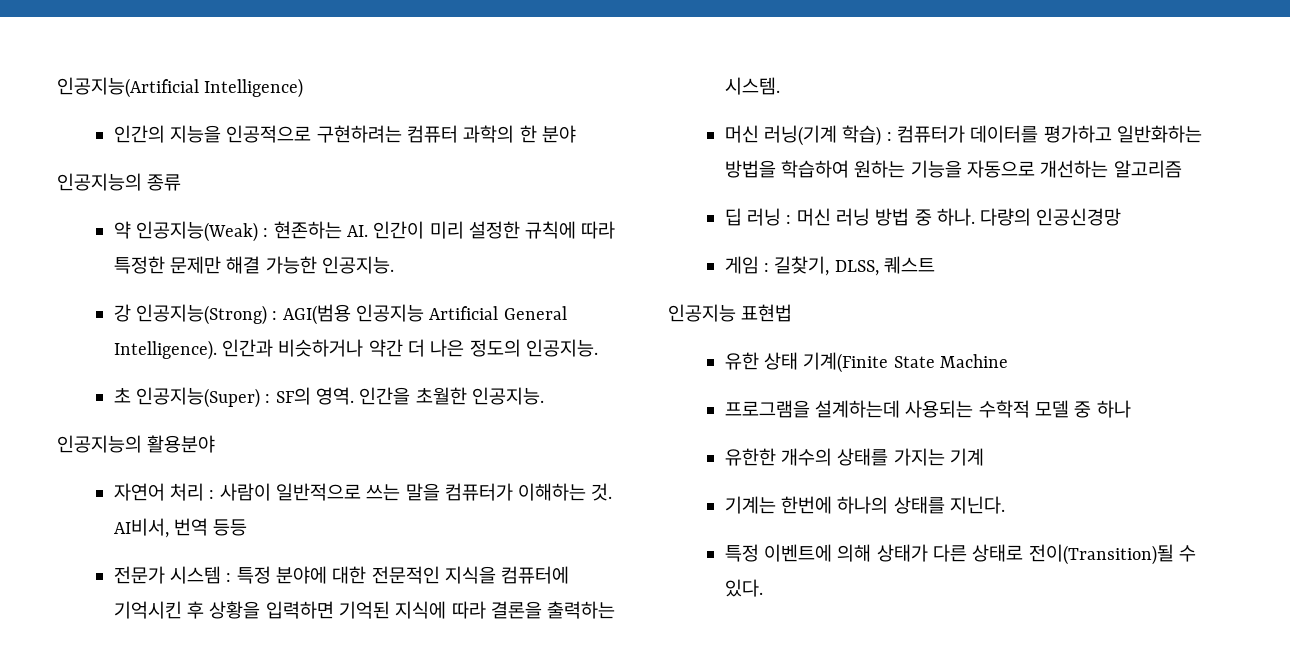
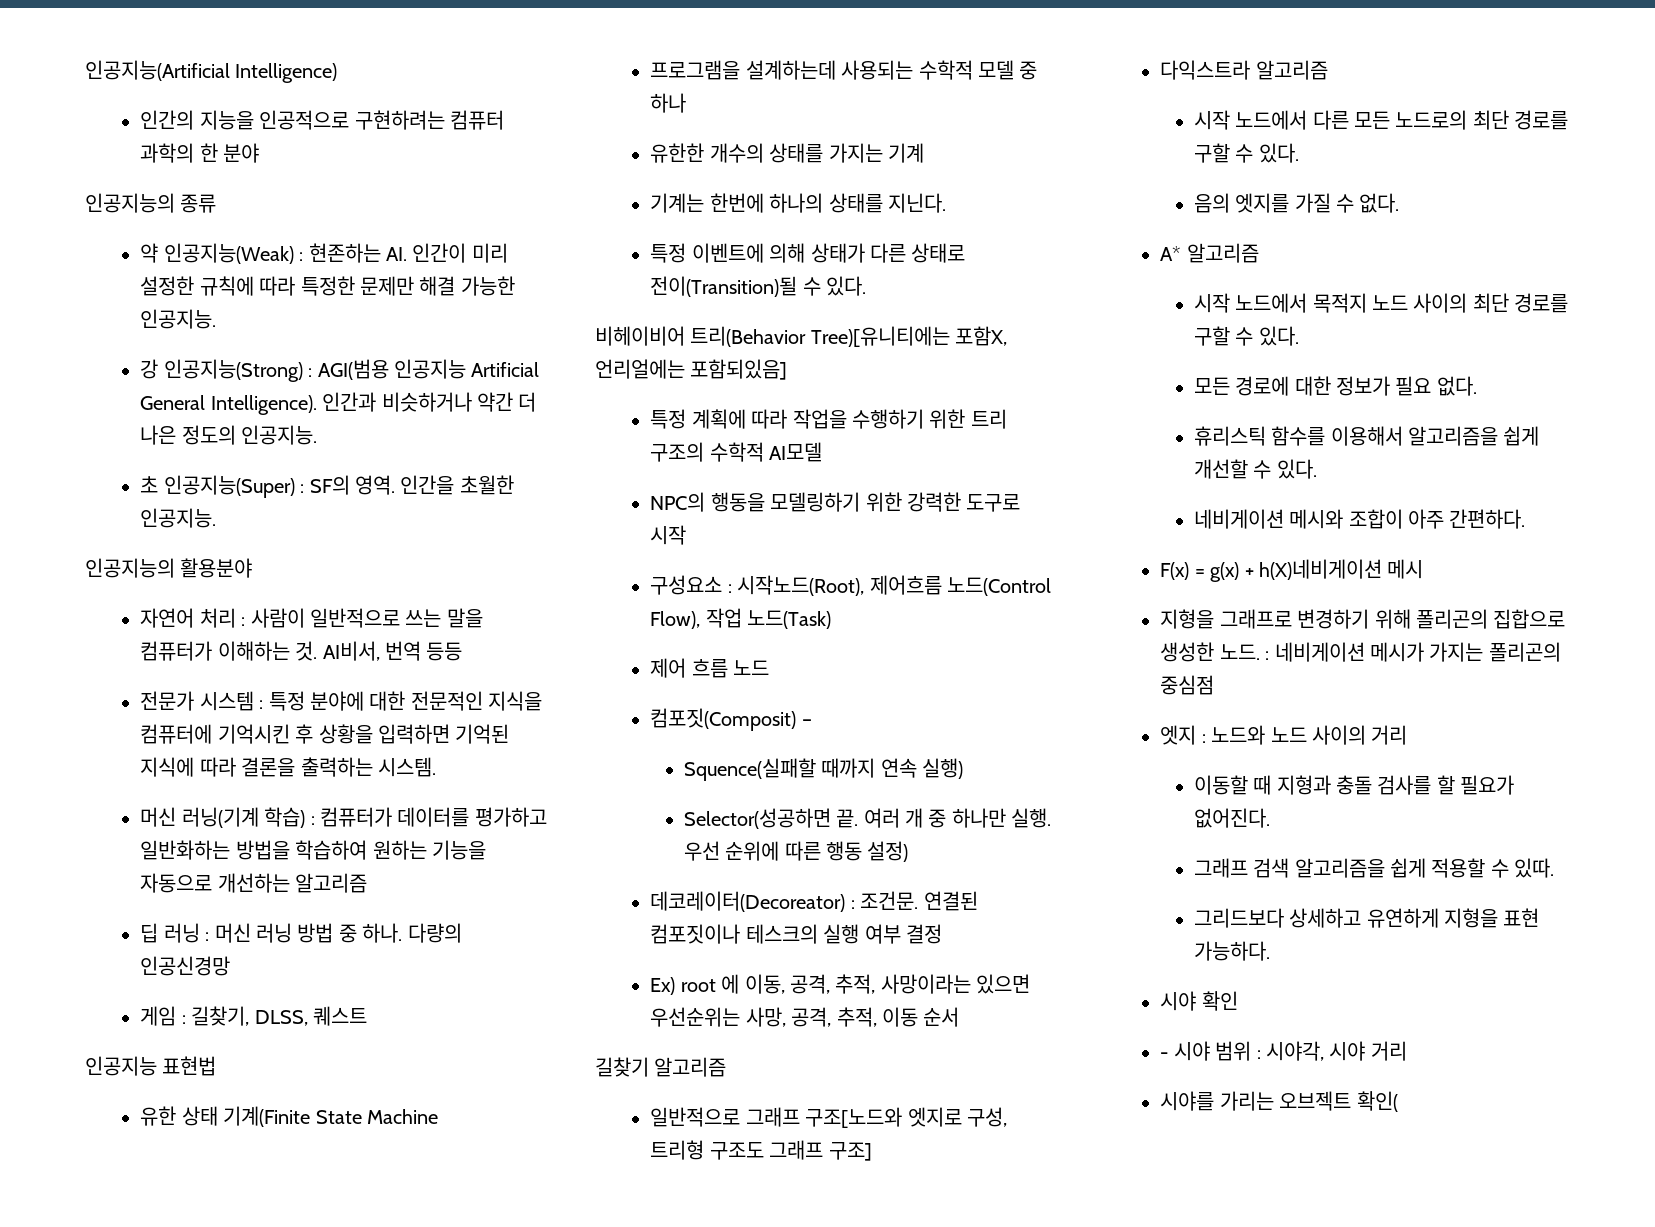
+ 비헤이비어 트리(Behavior Tree)[유니티에는 포함X, 언리얼에는 포함되있음]
+ 특정 계획에 따라 작업을 수행하기 위한 트리 구조의 수학적 AI모델
+ NPC의 행동을 모델링하기 위한 강력한 도구로 시작
+ 구성요소 : 시작노드(Root), 제어흐름 노드(Control Flow), 작업 노드(Task)
+ 제어 흐름 노드
+ 컴포짓(Composit) –
+ Squence(실패할 때까지 연속 실행)
+ Selector(성공하면 끝. 여러 개 중 하나만 실행. 우선 순위에 따른 행동 설정)
+ 데코레이터(Decoreator) : 조건문. 연결된 컴포짓이나 테스크의 실행 여부 결정
+ Ex) root 에 이동, 공격, 추적, 사망이라는 있으면 우선순위는 사망, 공격, 추적, 이동 순서
+ 길찾기 알고리즘
+ 일반적으로 그래프 구조[노드와 엣지로 구성, 트리형 구조도 그래프 구조]
+ 다익스트라 알고리즘
+ 시작 노드에서 다른 모든 노드로의 최단 경로를 구할 수 있다.
+ 음의 엣지를 가질 수 없다.
+ A* 알고리즘
+ 시작 노드에서 목적지 노드 사이의 최단 경로를 구할 수 있다.
+ 모든 경로에 대한 정보가 필요 없다.
+ 휴리스틱 함수를 이용해서 알고리즘을 쉽게 개선할 수 있다.
+ 네비게이션 메시와 조합이 아주 간편하다.
+ F(x) = g(x) + h(X)네비게이션 메시
+ 지형을 그래프로 변경하기 위해 폴리곤의 집합으로 생성한 노드. : 네비게이션 메시가 가지는 폴리곤의 중심점
+ 엣지 : 노드와 노드 사이의 거리
+ 이동할 때 지형과 충돌 검사를 할 필요가 없어진다.
+ 그래프 검색 알고리즘을 쉽게 적용할 수 있따.
+ 그리드보다 상세하고 유연하게 지형을 표현 가능하다.
+ 시야 확인
+ - 시야 범위 : 시야각, 시야 거리
+ 시야를 가리는 오브젝트 확인(

